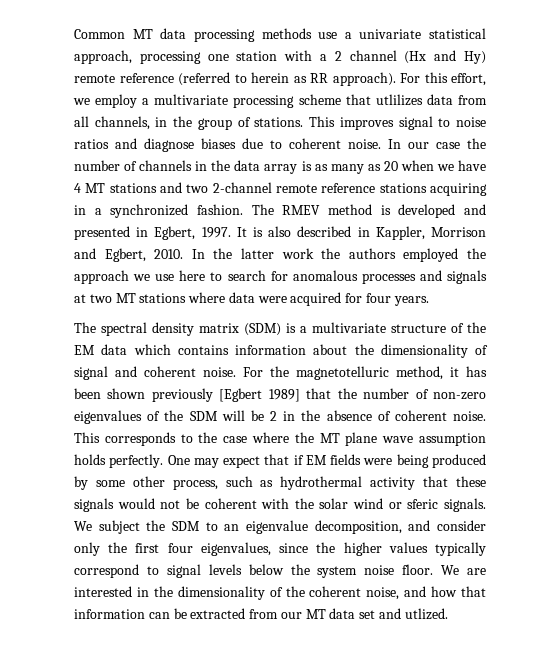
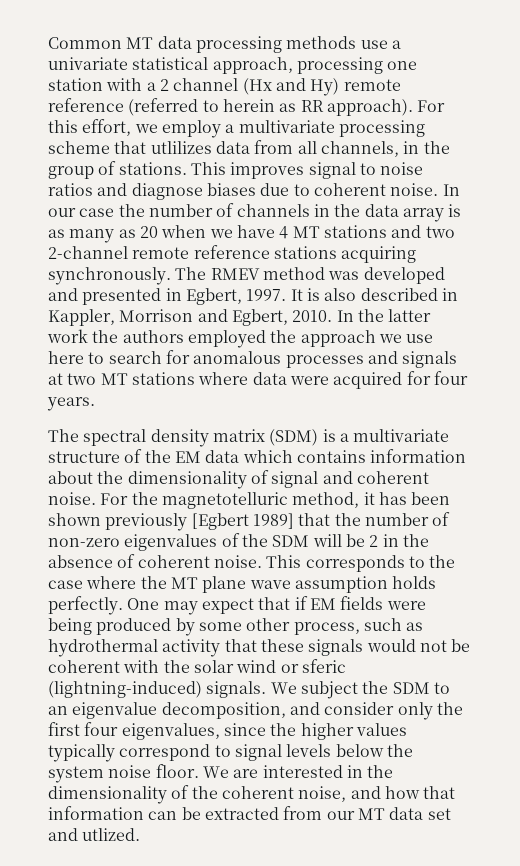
- In our case the number of channels in the data array is as many as 20 when we have 4 MT stations and two 2-channel remote reference stations acquiring in a synchronized fashion.
+ In our case the number of channels in the data array is as many as 20 when we have 4 MT stations and two 2-channel remote reference stations acquiring synchronously.
- The RMEV method is developed and presented in Egbert, 1997.
+ The RMEV method was developed and presented in Egbert, 1997.
- One may expect that if EM fields were being produced by some other process, such as hydrothermal activity that these signals would not be coherent with the solar wind or sferic signals.
+ One may expect that if EM fields were being produced by some other process, such as hydrothermal activity that these signals would not be coherent with the solar wind or sferic (lightning-induced) signals.

